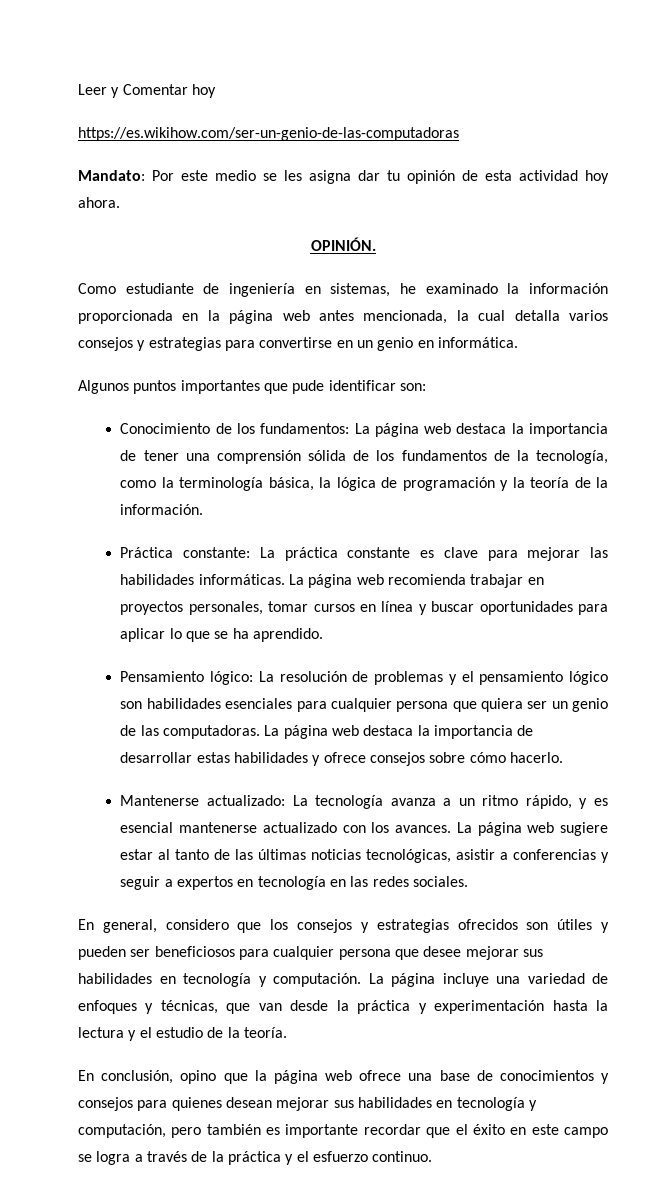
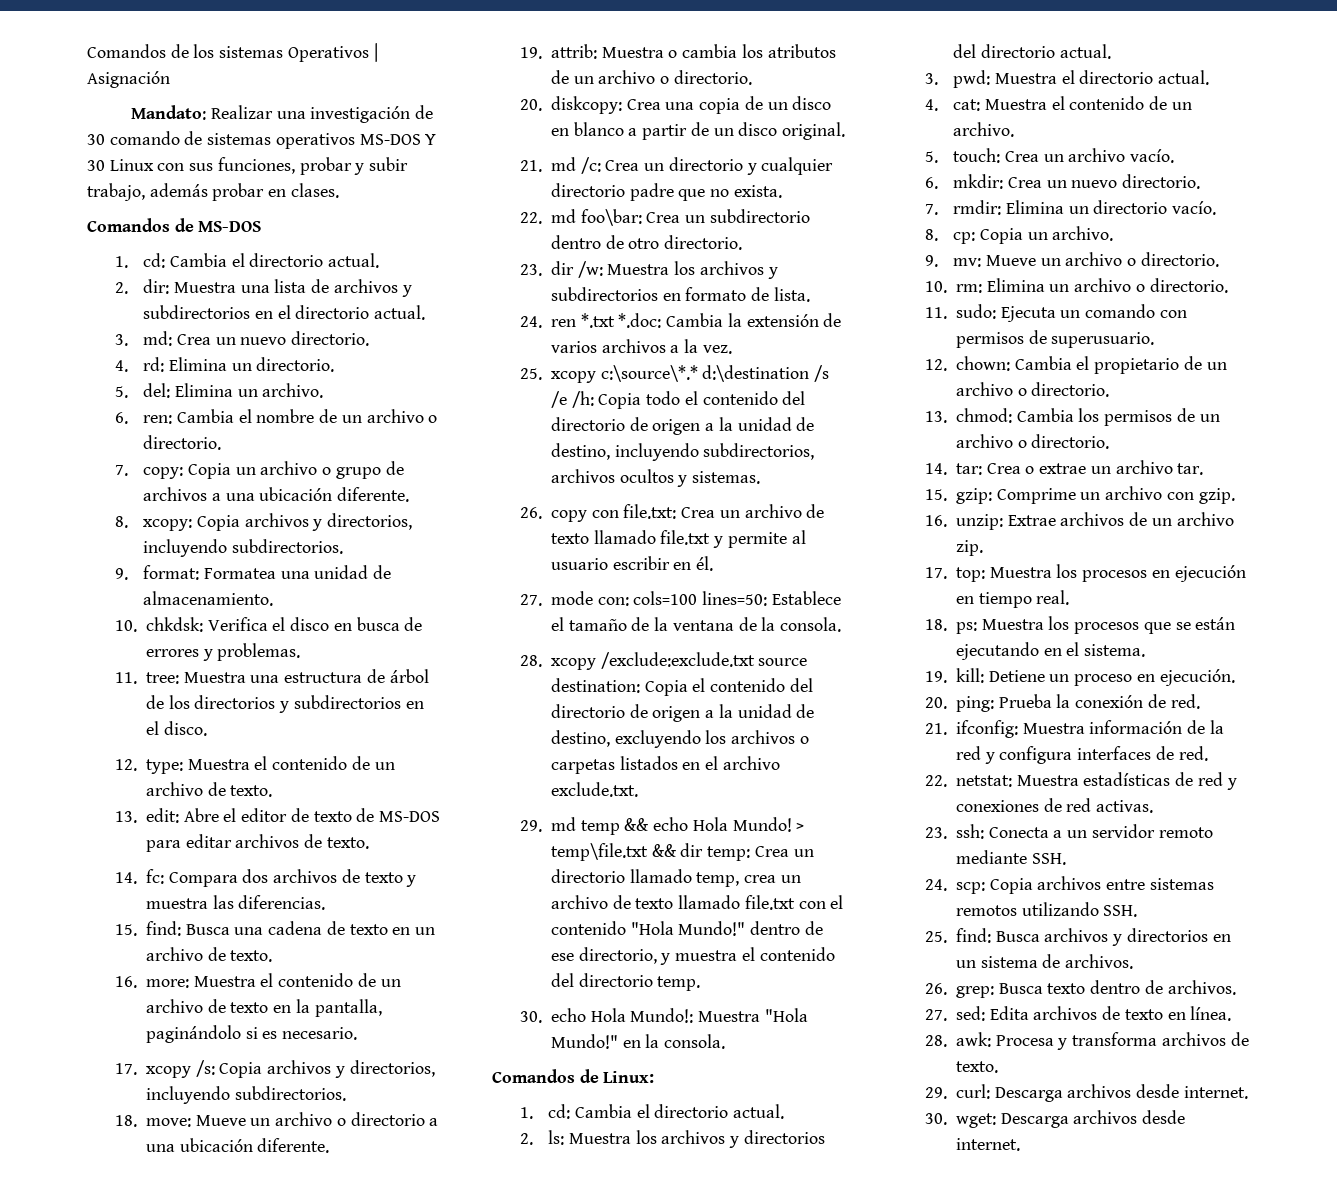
- Leer y Comentar hoy
- https://es.wikihow.com/ser-un-genio-de-las-computadoras
- Mandato: Por este medio se les asigna dar tu opinión de esta actividad hoy ahora.
- OPINIÓN.
- Como estudiante de ingeniería en sistemas, he examinado la información proporcionada en la página web antes mencionada, la cual detalla varios consejos y estrategias para convertirse en un genio en informática.
- Algunos puntos importantes que pude identificar son:
- Conocimiento de los fundamentos: La página web destaca la importancia de tener una comprensión sólida de los fundamentos de la tecnología, como la terminología básica, la lógica de programación y la teoría de la información.
- Práctica constante: La práctica constante es clave para mejorar las habilidades informáticas. La página web recomienda trabajar en proyectos personales, tomar cursos en línea y buscar oportunidades para aplicar lo que se ha aprendido.
- Pensamiento lógico: La resolución de problemas y el pensamiento lógico son habilidades esenciales para cualquier persona que quiera ser un genio de las computadoras. La página web destaca la importancia de desarrollar estas habilidades y ofrece consejos sobre cómo hacerlo.
- Mantenerse actualizado: La tecnología avanza a un ritmo rápido, y es esencial mantenerse actualizado con los avances. La página web sugiere estar al tanto de las últimas noticias tecnológicas, asistir a conferencias y seguir a expertos en tecnología en las redes sociales.
- En general, considero que los consejos y estrategias ofrecidos son útiles y pueden ser beneficiosos para cualquier persona que desee mejorar sus habilidades en tecnología y computación. La página incluye una variedad de enfoques y técnicas, que van desde la práctica y experimentación hasta la lectura y el estudio de la teoría.
- En conclusión, opino que la página web ofrece una base de conocimientos y consejos para quienes desean mejorar sus habilidades en tecnología y computación, pero también es importante recordar que el éxito en este campo se logra a través de la práctica y el esfuerzo continuo.
+ Comandos de los sistemas Operativos | Asignación
+ Mandato: Realizar una investigación de 30 comando de sistemas operativos MS-DOS Y 30 Linux con sus funciones, probar y subir trabajo, además probar en clases.
+ Comandos de MS-DOS
+ 1. cd: Cambia el directorio actual.
+ 2. dir: Muestra una lista de archivos y subdirectorios en el directorio actual.
+ 3. md: Crea un nuevo directorio.
+ 4. rd: Elimina un directorio.
+ 5. del: Elimina un archivo.
+ 6. ren: Cambia el nombre de un archivo o directorio.
+ 7. copy: Copia un archivo o grupo de archivos a una ubicación diferente.
+ 8. xcopy: Copia archivos y directorios, incluyendo subdirectorios.
+ 9. format: Formatea una unidad de almacenamiento.
+ 10. chkdsk: Verifica el disco en busca de errores y problemas.
+ 11. tree: Muestra una estructura de árbol de los directorios y subdirectorios en el disco.
+ 12. type: Muestra el contenido de un archivo de texto.
+ 13. edit: Abre el editor de texto de MS-DOS para editar archivos de texto.
+ 14. fc: Compara dos archivos de texto y muestra las diferencias.
+ 15. find: Busca una cadena de texto en un archivo de texto.
+ 16. more: Muestra el contenido de un archivo de texto en la pantalla, paginándolo si es necesario.
+ 17. xcopy /s: Copia archivos y directorios, incluyendo subdirectorios.
+ 18. move: Mueve un archivo o directorio a una ubicación diferente.
+ 19. attrib: Muestra o cambia los atributos de un archivo o directorio.
+ 20. diskcopy: Crea una copia de un disco en blanco a partir de un disco original.
+ 21. md /c: Crea un directorio y cualquier directorio padre que no exista.
+ 22. md foo\bar: Crea un subdirectorio dentro de otro directorio.
+ 23. dir /w: Muestra los archivos y subdirectorios en formato de lista.
+ 24. ren *.txt *.doc: Cambia la extensión de varios archivos a la vez.
+ 25. xcopy c:\source\*.* d:\destination /s /e /h: Copia todo el contenido del directorio de origen a la unidad de destino, incluyendo subdirectorios, archivos ocultos y sistemas.
+ 26. copy con file.txt: Crea un archivo de texto llamado file.txt y permite al usuario escribir en él.
+ 27. mode con: cols=100 lines=50: Establece el tamaño de la ventana de la consola.
+ 28. xcopy /exclude:exclude.txt source destination: Copia el contenido del directorio de origen a la unidad de destino, excluyendo los archivos o carpetas listados en el archivo exclude.txt.
+ 29. md temp && echo Hola Mundo! > temp\file.txt && dir temp: Crea un directorio llamado temp, crea un archivo de texto llamado file.txt con el contenido "Hola Mundo!" dentro de ese directorio, y muestra el contenido del directorio temp.
+ 30. echo Hola Mundo!: Muestra "Hola Mundo!" en la consola.
+ Comandos de Linux:
+ 1. cd: Cambia el directorio actual.
+ 2. ls: Muestra los archivos y directorios del directorio actual.
+ 3. pwd: Muestra el directorio actual.
+ 4. cat: Muestra el contenido de un archivo.
+ 5. touch: Crea un archivo vacío.
+ 6. mkdir: Crea un nuevo directorio.
+ 7. rmdir: Elimina un directorio vacío.
+ 8. cp: Copia un archivo.
+ 9. mv: Mueve un archivo o directorio.
+ 10. rm: Elimina un archivo o directorio.
+ 11. sudo: Ejecuta un comando con permisos de superusuario.
+ 12. chown: Cambia el propietario de un archivo o directorio.
+ 13. chmod: Cambia los permisos de un archivo o directorio.
+ 14. tar: Crea o extrae un archivo tar.
+ 15. gzip: Comprime un archivo con gzip.
+ 16. unzip: Extrae archivos de un archivo zip.
+ 17. top: Muestra los procesos en ejecución en tiempo real.
+ 18. ps: Muestra los procesos que se están ejecutando en el sistema.
+ 19. kill: Detiene un proceso en ejecución.
+ 20. ping: Prueba la conexión de red.
+ 21. ifconfig: Muestra información de la red y configura interfaces de red.
+ 22. netstat: Muestra estadísticas de red y conexiones de red activas.
+ 23. ssh: Conecta a un servidor remoto mediante SSH.
+ 24. scp: Copia archivos entre sistemas remotos utilizando SSH.
+ 25. find: Busca archivos y directorios en un sistema de archivos.
+ 26. grep: Busca texto dentro de archivos.
+ 27. sed: Edita archivos de texto en línea.
+ 28. awk: Procesa y transforma archivos de texto.
+ 29. curl: Descarga archivos desde internet.
+ 30. wget: Descarga archivos desde internet.

